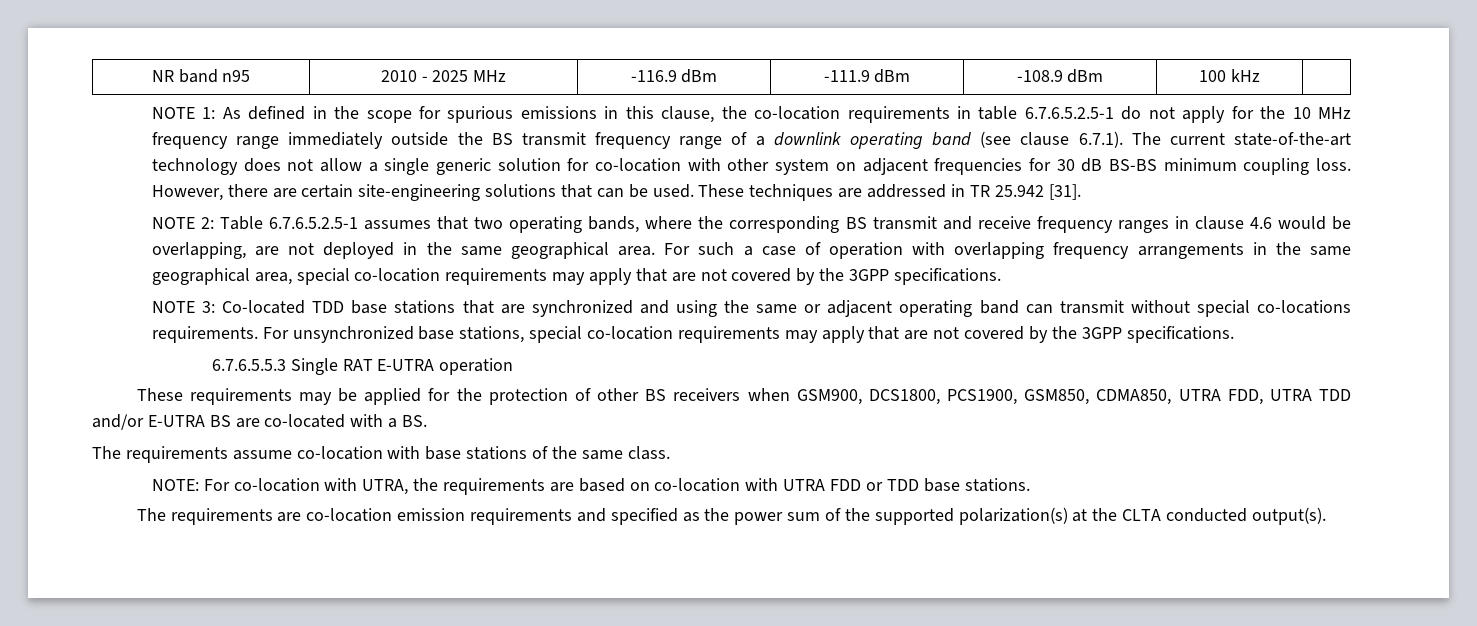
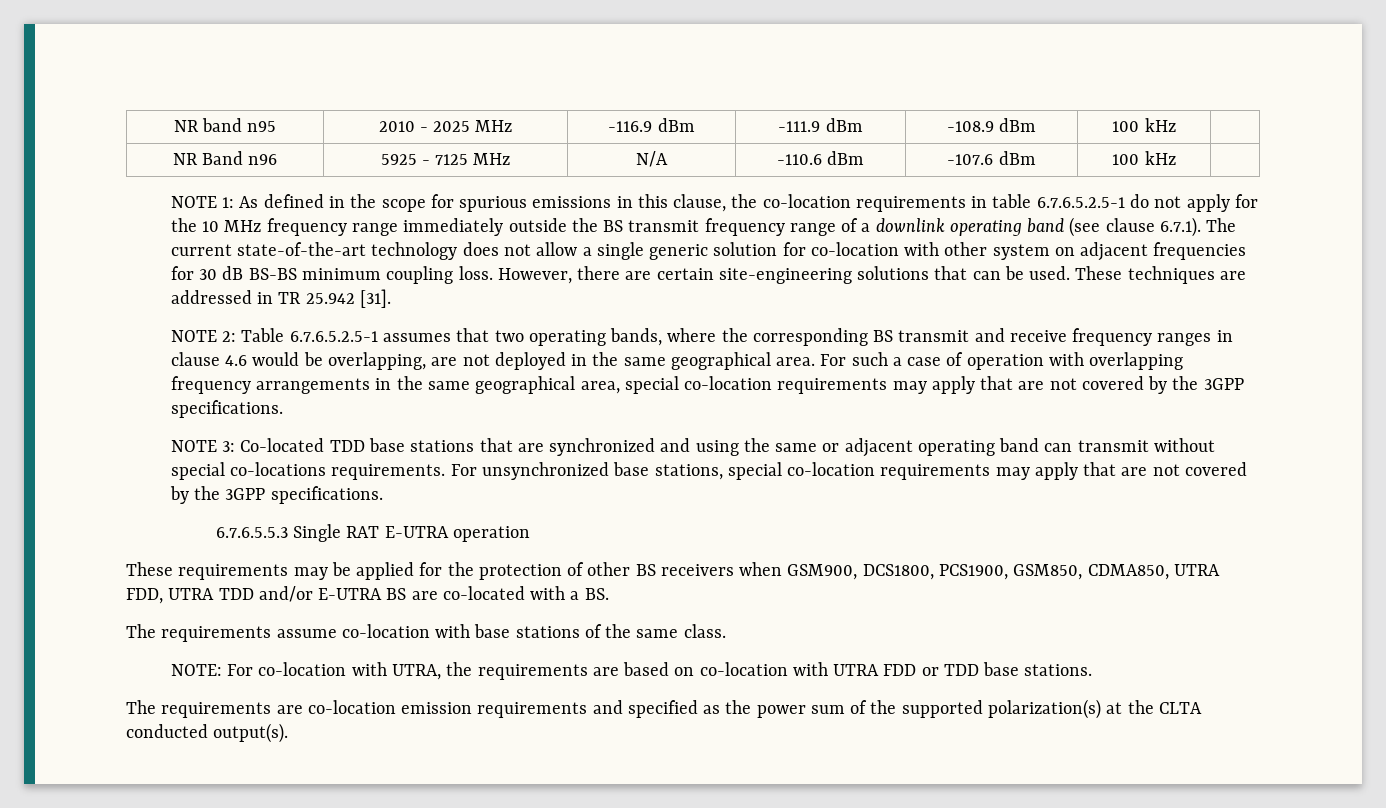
+ NR Band n96 | 5925 - 7125 MHz | N/A | -110.6 dBm | -107.6 dBm | 100 kHz |

